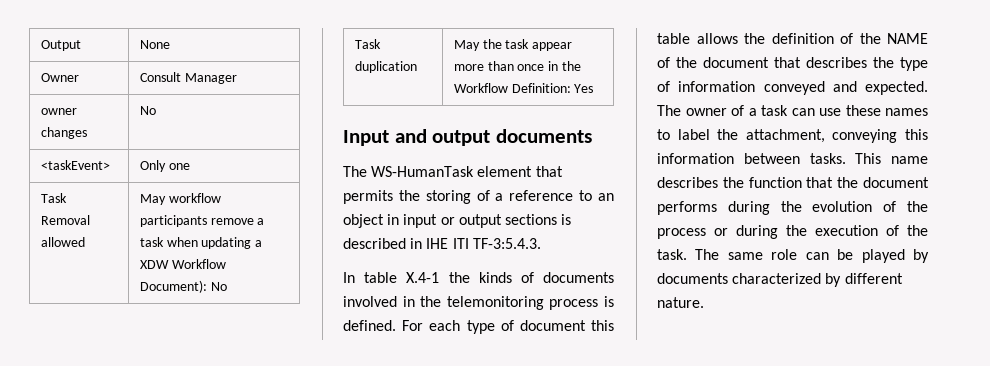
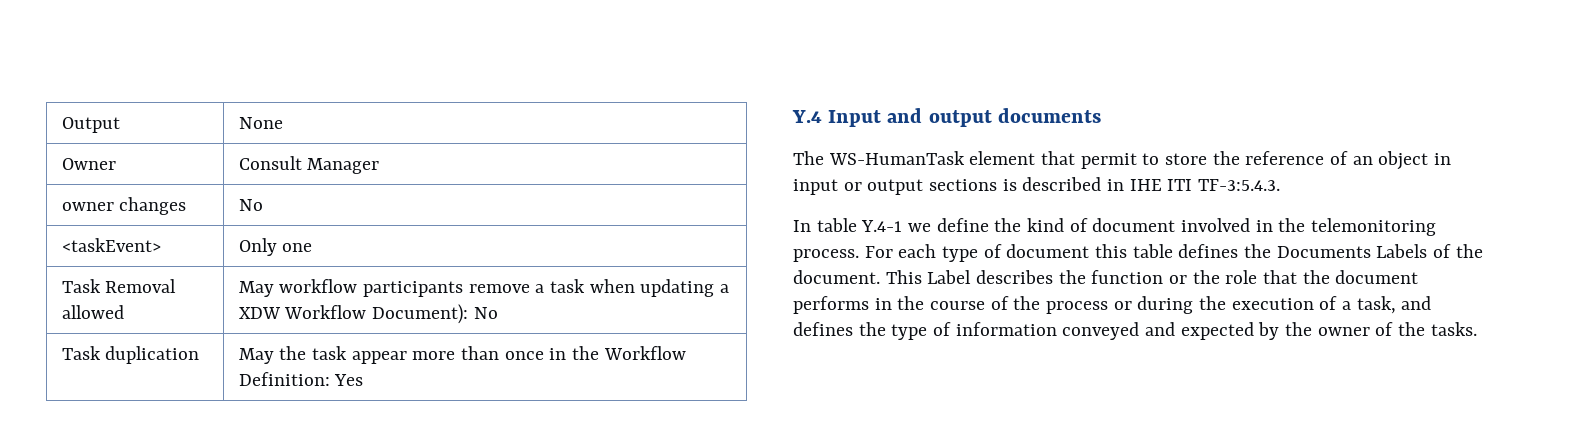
- Input and output documents
+ Y.4 Input and output documents
- The WS-HumanTask element that permits the storing of a reference to an object in input or output sections is described in IHE ITI TF-3:5.4.3.
+ The WS-HumanTask element that permit to store the reference of an object in input or output sections is described in IHE ITI TF-3:5.4.3.
- In table X.4-1 the kinds of documents involved in the telemonitoring process is defined.
+ In table Y.4-1 we define the kind of document involved in the telemonitoring process.
- For each type of document this table allows the definition of the NAME of the document that describes the type of information conveyed and expected. The owner of a task can use these names to label the attachment, conveying this information between tasks. This name describes the function that the document performs during the evolution of the process or during the execution of the task. The same role can be played by documents characterized by different nature.
+ For each type of document this table defines the Documents Labels of the document. This Label describes the function or the role that the document performs in the course of the process or during the execution of a task, and defines the type of information conveyed and expected by the owner of the tasks.

